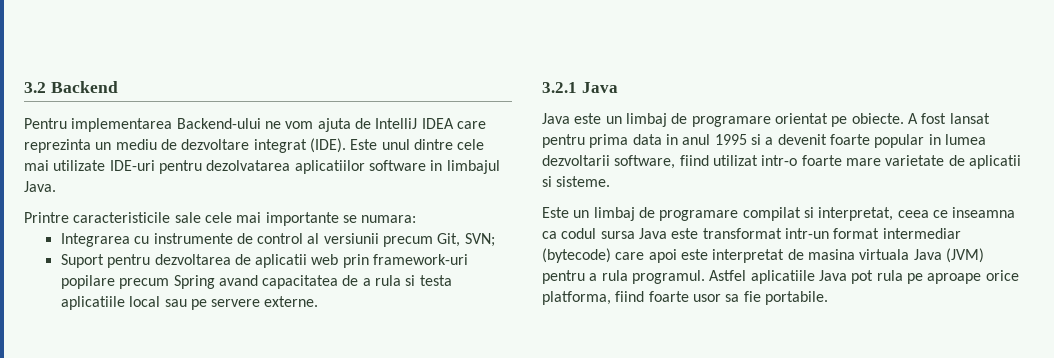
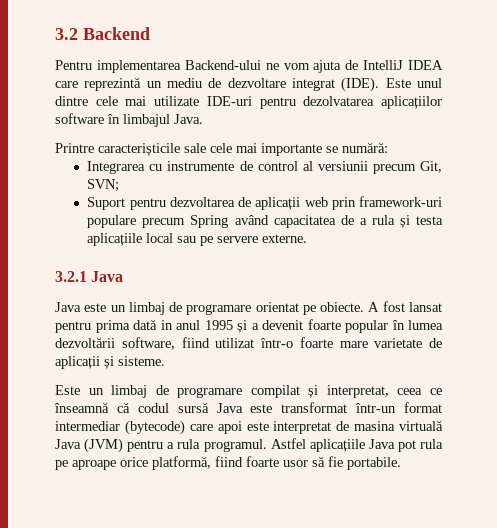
- Pentru implementarea Backend-ului ne vom ajuta de IntelliJ IDEA care reprezinta un mediu de dezvoltare integrat (IDE).
+ Pentru implementarea Backend-ului ne vom ajuta de IntelliJ IDEA care reprezintă un mediu de dezvoltare integrat (IDE).
- Este unul dintre cele mai utilizate IDE-uri pentru dezolvatarea aplicatiilor software in limbajul Java.
+ Este unul dintre cele mai utilizate IDE-uri pentru dezolvatarea aplicațiilor software în limbajul Java.
- Printre caracteristicile sale cele mai importante se numara:
+ Printre caracterișticile sale cele mai importante se numără:
- Suport pentru dezvoltarea de aplicatii web prin framework-uri popilare precum Spring avand capacitatea de a rula si testa aplicatiile local sau pe servere externe.
+ Suport pentru dezvoltarea de aplicații web prin framework-uri populare precum Spring având capacitatea de a rula și testa aplicațiile local sau pe servere externe.
- A fost lansat pentru prima data in anul 1995 si a devenit foarte popular in lumea dezvoltarii software, fiind utilizat intr-o foarte mare varietate de aplicatii si sisteme.
+ A fost lansat pentru prima dată in anul 1995 și a devenit foarte popular în lumea dezvoltării software, fiind utilizat într-o foarte mare varietate de aplicații și sisteme.
- Este un limbaj de programare compilat si interpretat, ceea ce inseamna ca codul sursa Java este transformat intr-un format intermediar (bytecode) care apoi este interpretat de masina virtuala Java (JVM) pentru a rula programul.
+ Este un limbaj de programare compilat și interpretat, ceea ce înseamnă că codul sursă Java este transformat într-un format intermediar (bytecode) care apoi este interpretat de masina virtuală Java (JVM) pentru a rula programul.
- Astfel aplicatiile Java pot rula pe aproape orice platforma, fiind foarte usor sa fie portabile.
+ Astfel aplicațiile Java pot rula pe aproape orice platformă, fiind foarte usor să fie portabile.

